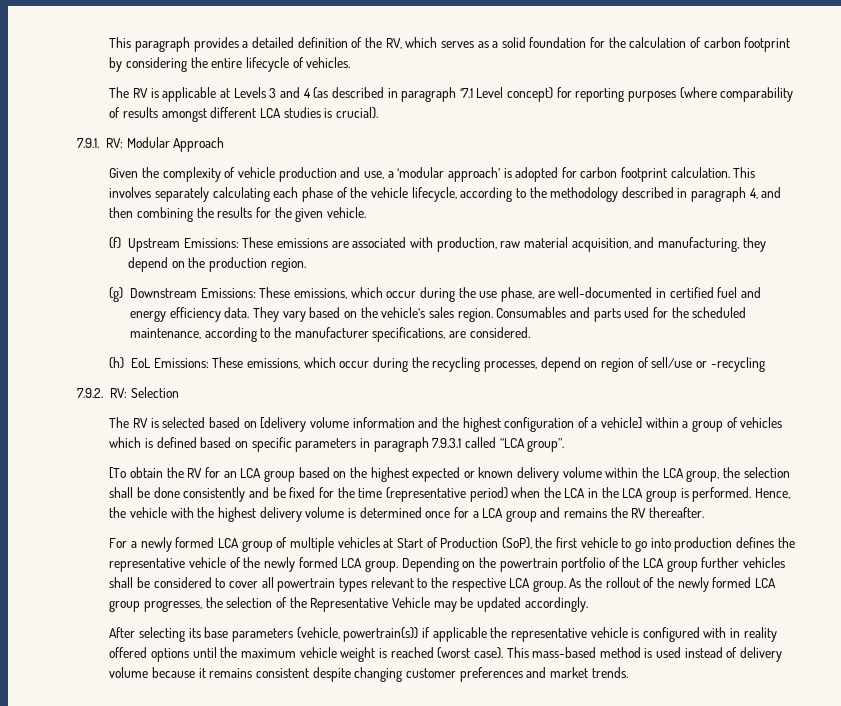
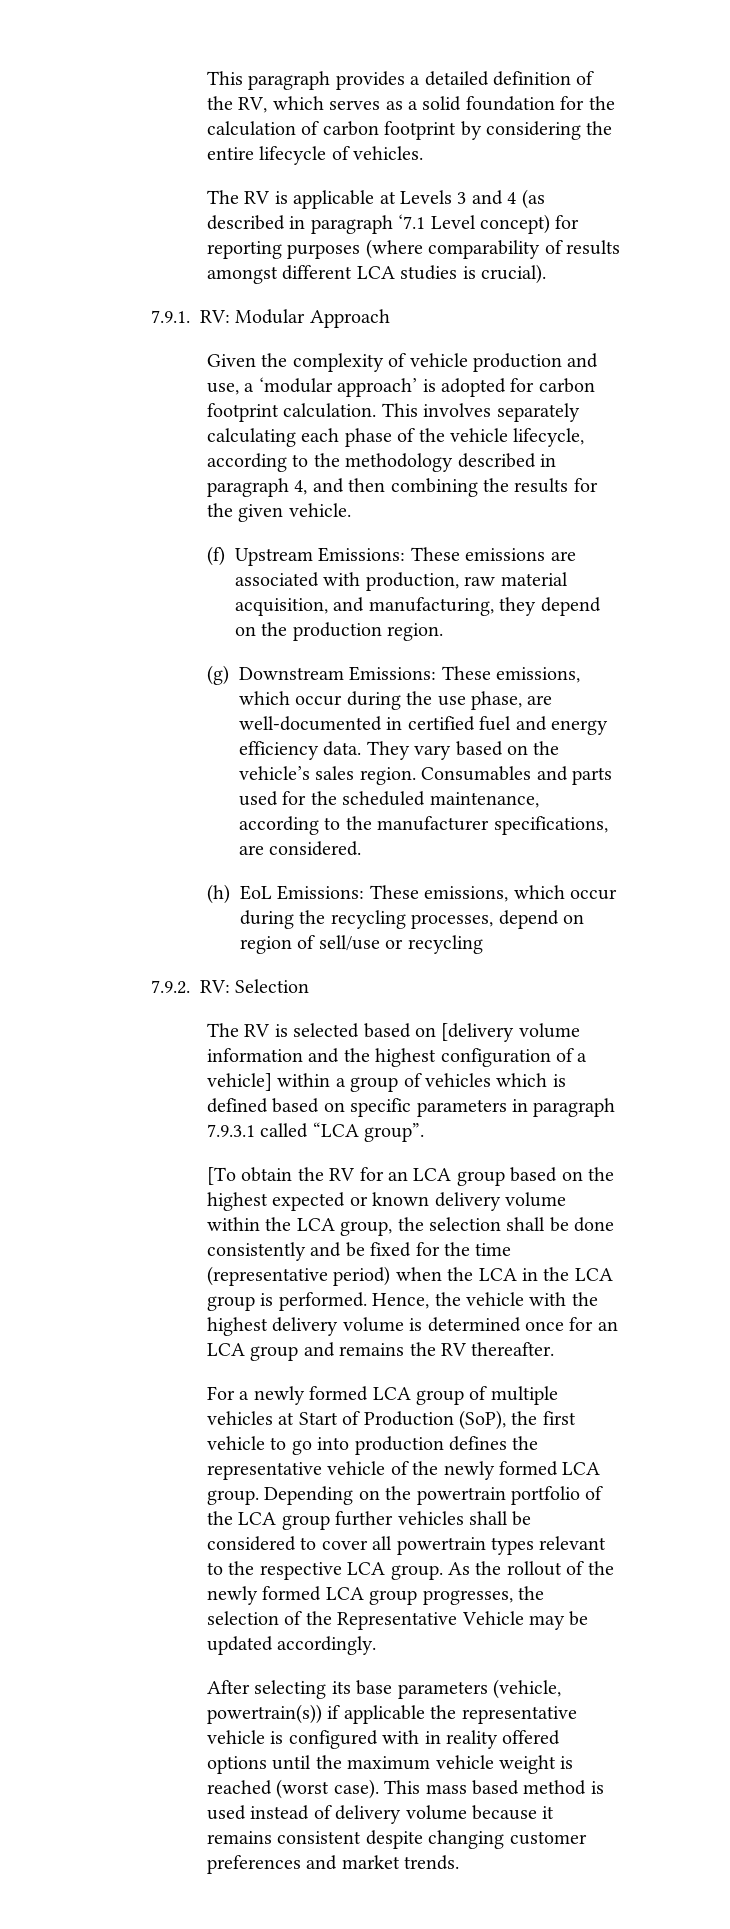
- (h) EoL Emissions: These emissions, which occur during the recycling processes, depend on region of sell/use or -recycling
+ (h) EoL Emissions: These emissions, which occur during the recycling processes, depend on region of sell/use or recycling
- Hence, the vehicle with the highest delivery volume is determined once for a LCA group and remains the RV thereafter.
+ Hence, the vehicle with the highest delivery volume is determined once for an LCA group and remains the RV thereafter.
- This mass-based method is used instead of delivery volume because it remains consistent despite changing customer preferences and market trends.
+ This mass based method is used instead of delivery volume because it remains consistent despite changing customer preferences and market trends.

